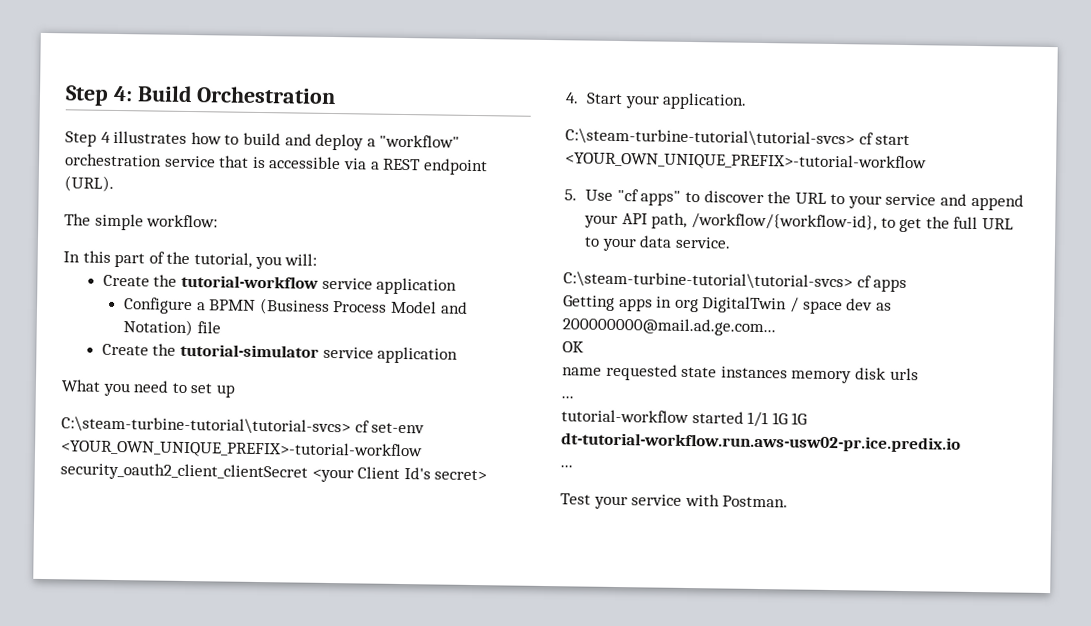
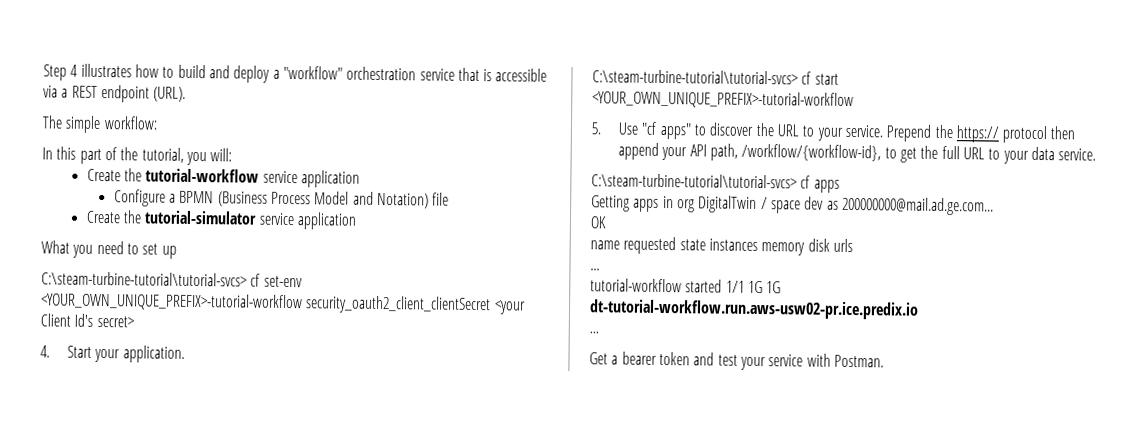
- Step 4: Build Orchestration
- 5. Use "cf apps" to discover the URL to your service and append your API path, /workflow/{workflow-id}, to get the full URL to your data service.
+ 5. Use "cf apps" to discover the URL to your service. Prepend the https:// protocol then append your API path, /workflow/{workflow-id}, to get the full URL to your data service.
- Test your service with Postman.
+ Get a bearer token and test your service with Postman.

